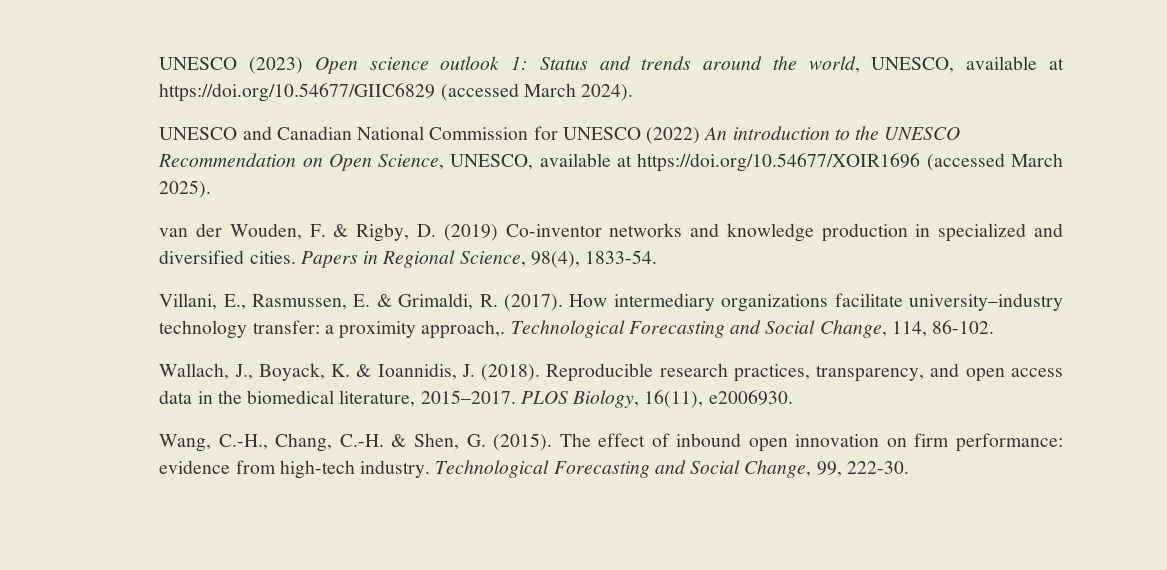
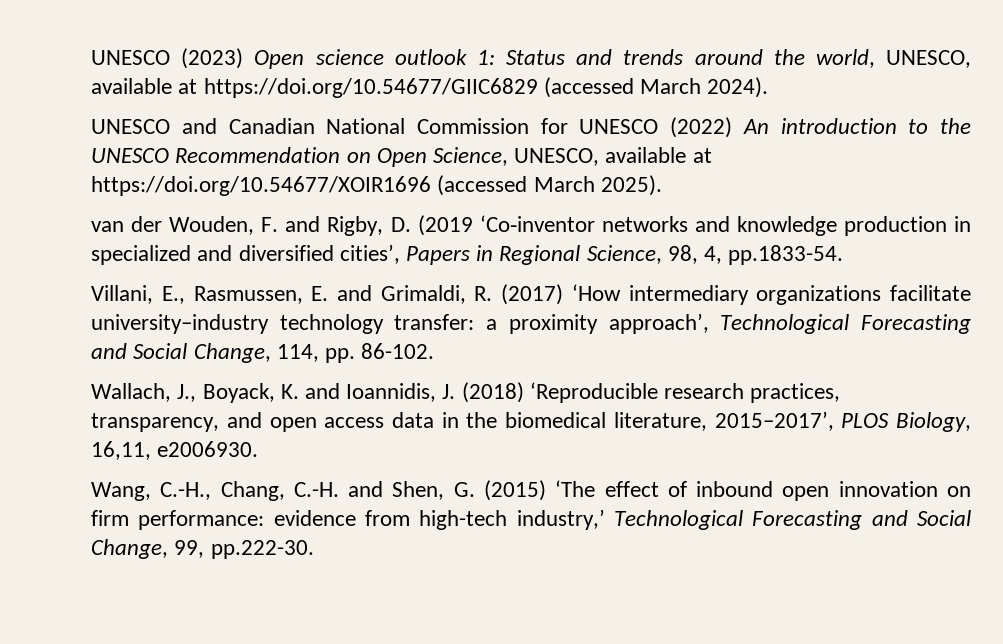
- van der Wouden, F. & Rigby, D. (2019) Co‐inventor networks and knowledge production in specialized and diversified cities. Papers in Regional Science, 98(4), 1833-54.
+ van der Wouden, F. and Rigby, D. (2019 ‘Co‐inventor networks and knowledge production in specialized and diversified cities’, Papers in Regional Science, 98, 4, pp.1833-54.
- Villani, E., Rasmussen, E. & Grimaldi, R. (2017). How intermediary organizations facilitate university–industry technology transfer: a proximity approach,. Technological Forecasting and Social Change, 114, 86-102.
+ Villani, E., Rasmussen, E. and Grimaldi, R. (2017) ‘How intermediary organizations facilitate university–industry technology transfer: a proximity approach’, Technological Forecasting and Social Change, 114, pp. 86-102.
- Wallach, J., Boyack, K. & Ioannidis, J. (2018). Reproducible research practices, transparency, and open access data in the biomedical literature, 2015–2017. PLOS Biology, 16(11), e2006930.
+ Wallach, J., Boyack, K. and Ioannidis, J. (2018) ‘Reproducible research practices, transparency, and open access data in the biomedical literature, 2015–2017’, PLOS Biology, 16,11, e2006930.
- Wang, C.-H., Chang, C.-H. & Shen, G. (2015). The effect of inbound open innovation on firm performance: evidence from high-tech industry. Technological Forecasting and Social Change, 99, 222-30.
+ Wang, C.-H., Chang, C.-H. and Shen, G. (2015) ‘The effect of inbound open innovation on firm performance: evidence from high-tech industry,’ Technological Forecasting and Social Change, 99, pp.222-30.

